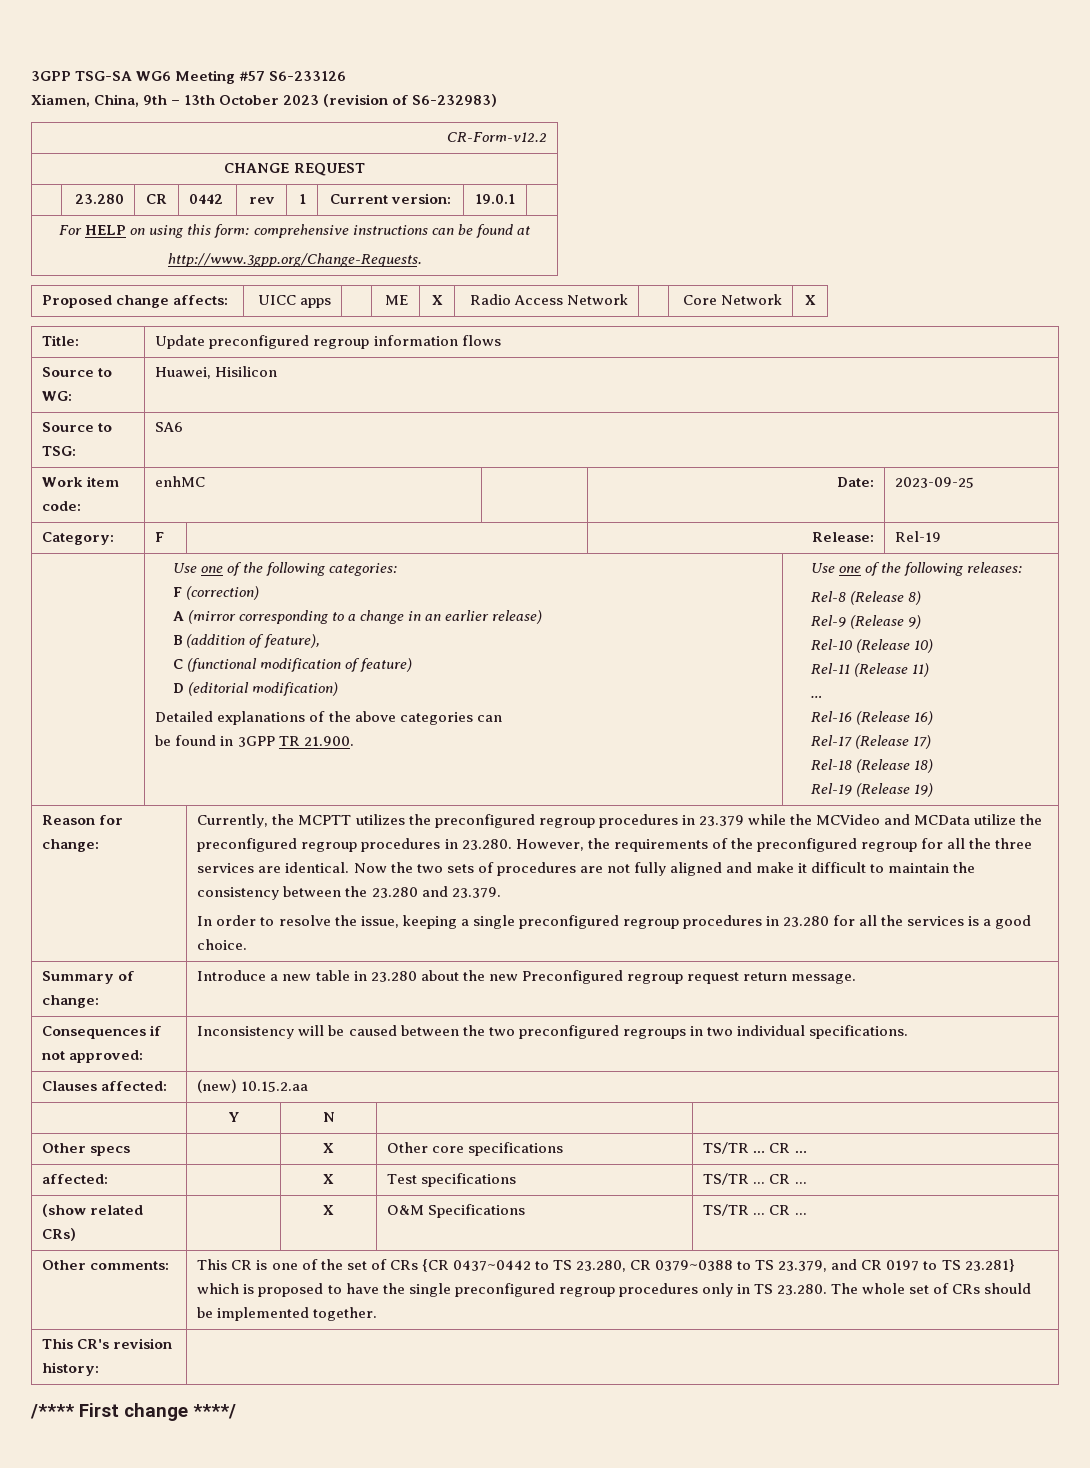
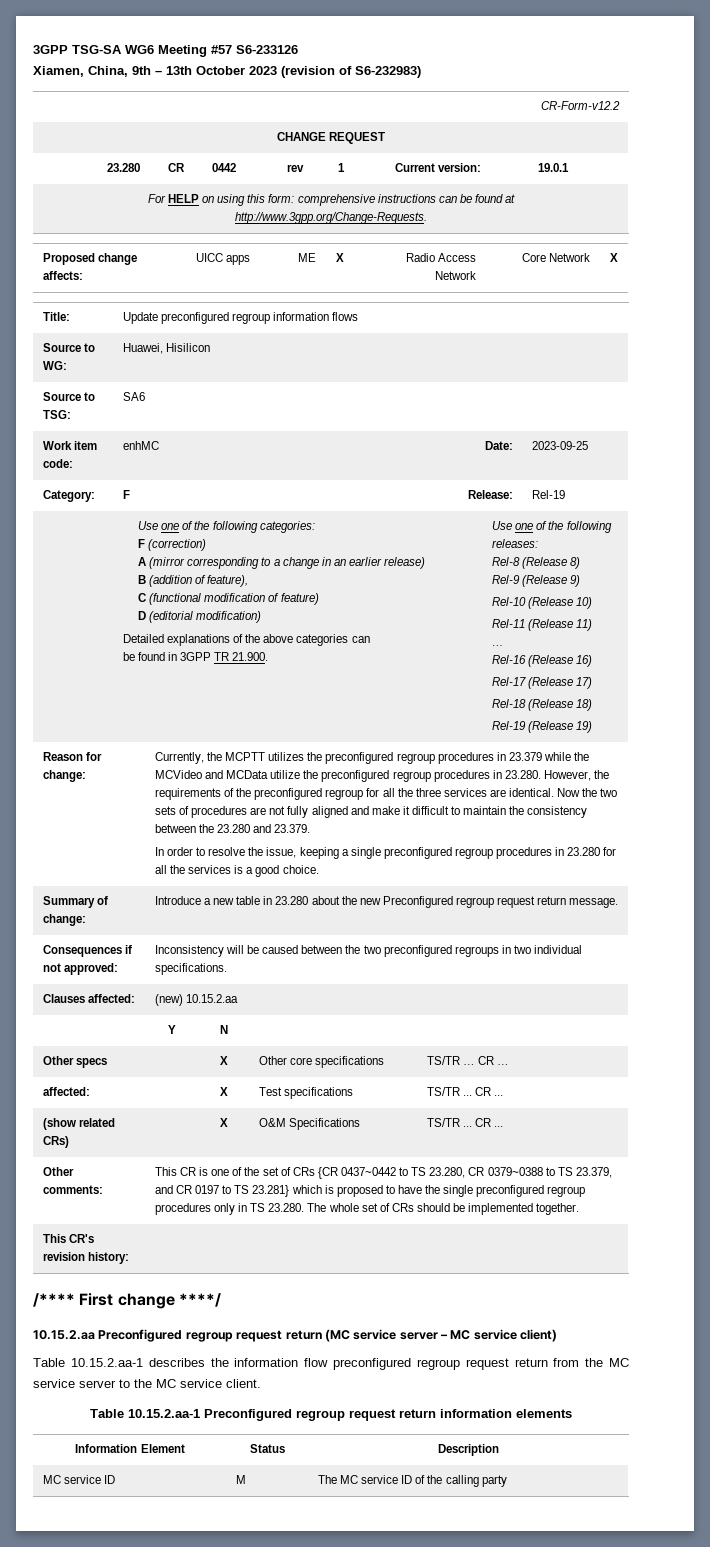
+ 10.15.2.aa Preconfigured regroup request return (MC service server – MC service client)
+ Table 10.15.2.aa-1 describes the information flow preconfigured regroup request return from the MC service server to the MC service client.
+ Table 10.15.2.aa-1 Preconfigured regroup request return information elements
+ Information Element | Status | Description
+ MC service ID | M | The MC service ID of the calling party

